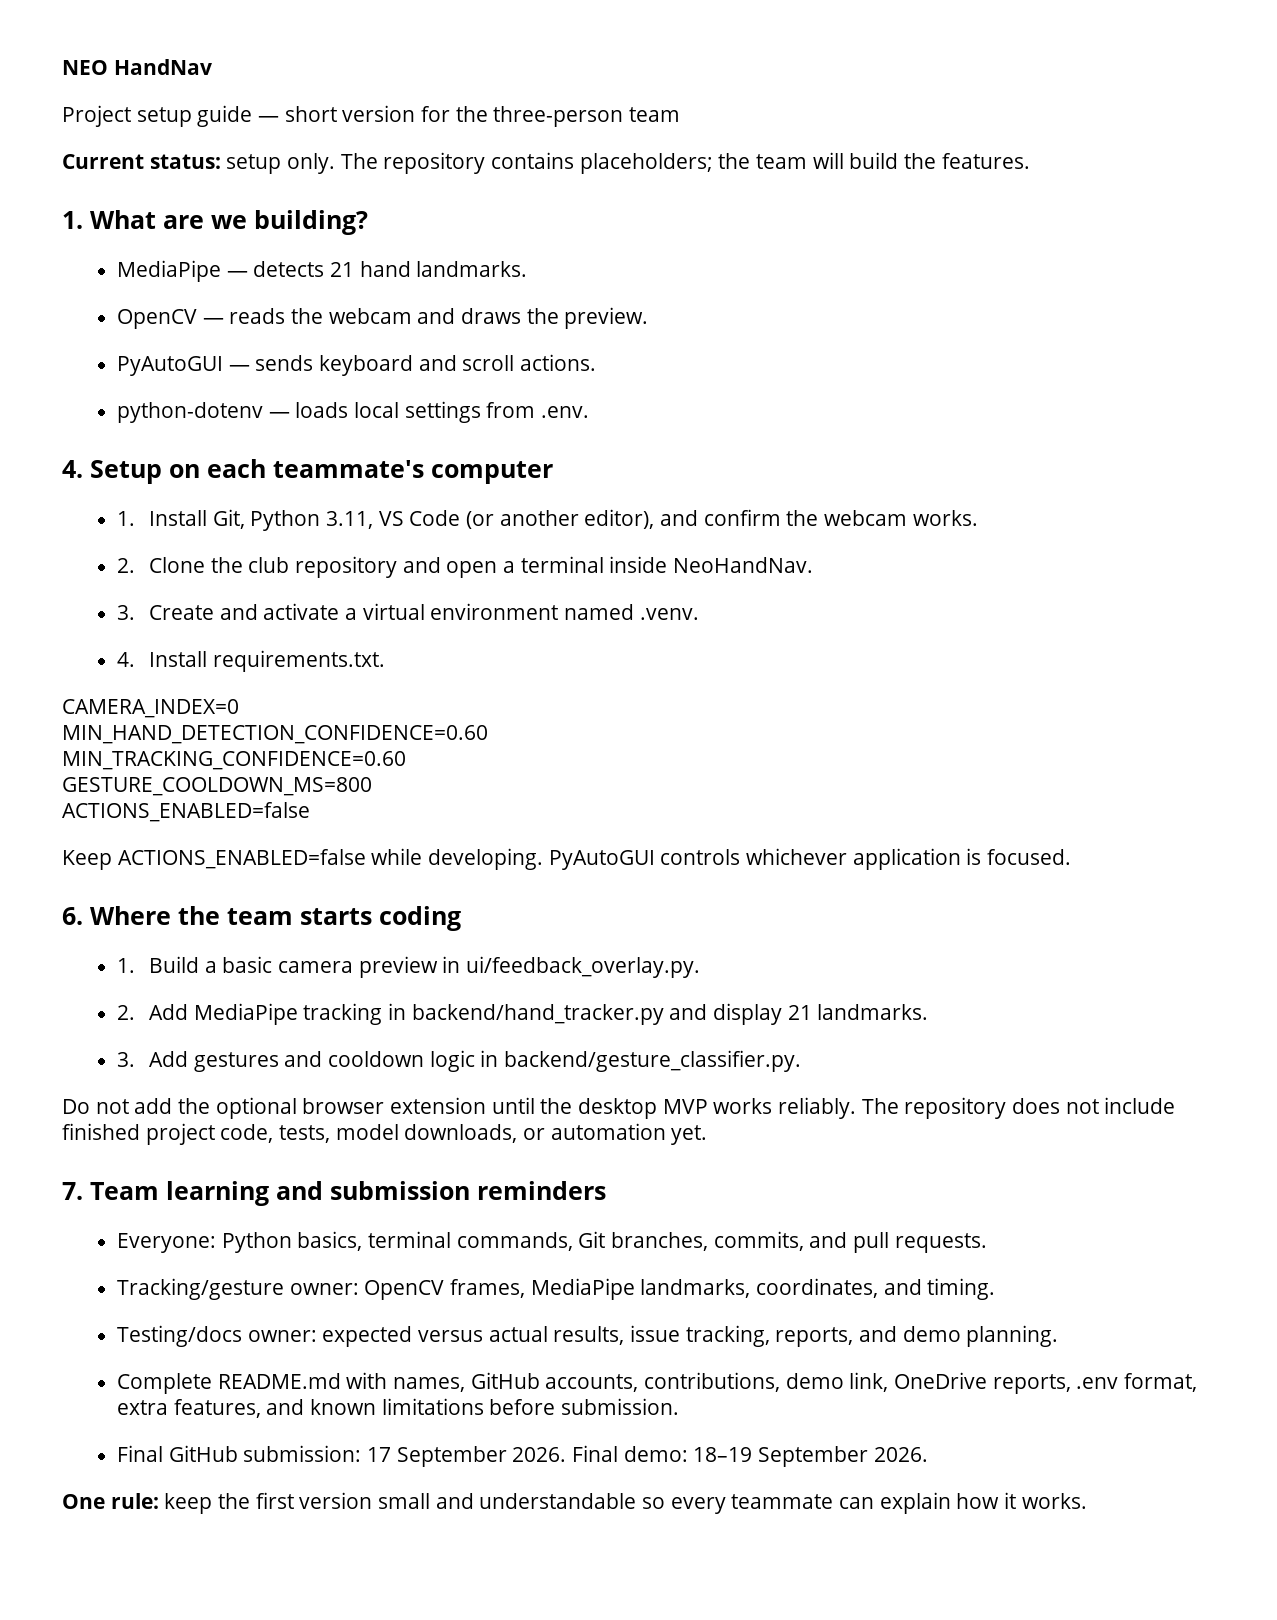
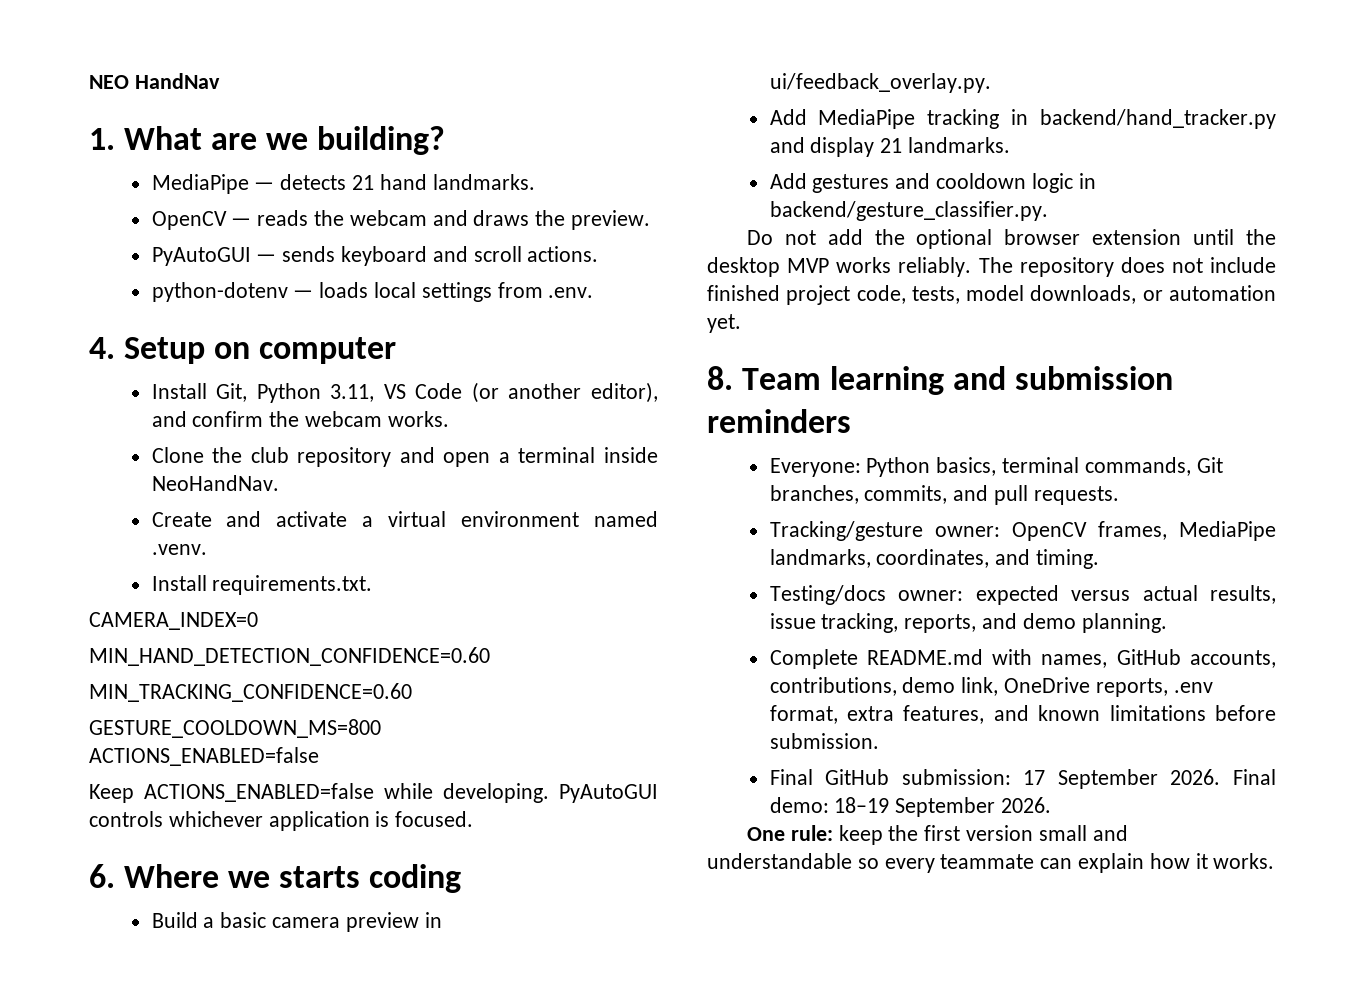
- Project setup guide — short version for the three-person team
- Current status: setup only. The repository contains placeholders; the team will build the features.
- 4. Setup on each teammate's computer
+ 4. Setup on computer
- 1. Install Git, Python 3.11, VS Code (or another editor), and confirm the webcam works.
+ Install Git, Python 3.11, VS Code (or another editor), and confirm the webcam works.
- 2. Clone the club repository and open a terminal inside NeoHandNav.
+ Clone the club repository and open a terminal inside NeoHandNav.
- 3. Create and activate a virtual environment named .venv.
+ Create and activate a virtual environment named .venv.
- 4. Install requirements.txt.
+ Install requirements.txt.
- 6. Where the team starts coding
+ 6. Where we starts coding
- 1. Build a basic camera preview in ui/feedback_overlay.py.
+ Build a basic camera preview in ui/feedback_overlay.py.
- 2. Add MediaPipe tracking in backend/hand_tracker.py and display 21 landmarks.
+ Add MediaPipe tracking in backend/hand_tracker.py and display 21 landmarks.
- 3. Add gestures and cooldown logic in backend/gesture_classifier.py.
+ Add gestures and cooldown logic in backend/gesture_classifier.py.
- 7. Team learning and submission reminders
+ 8. Team learning and submission reminders

